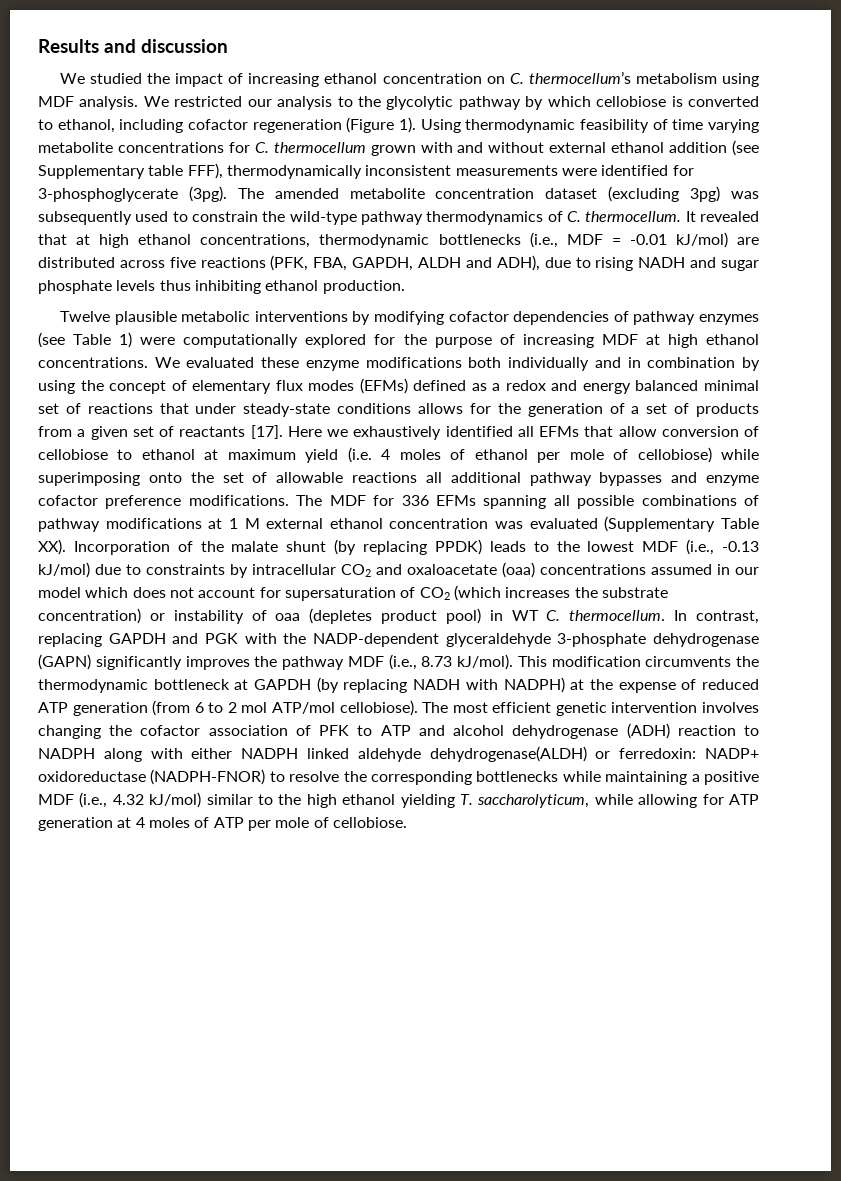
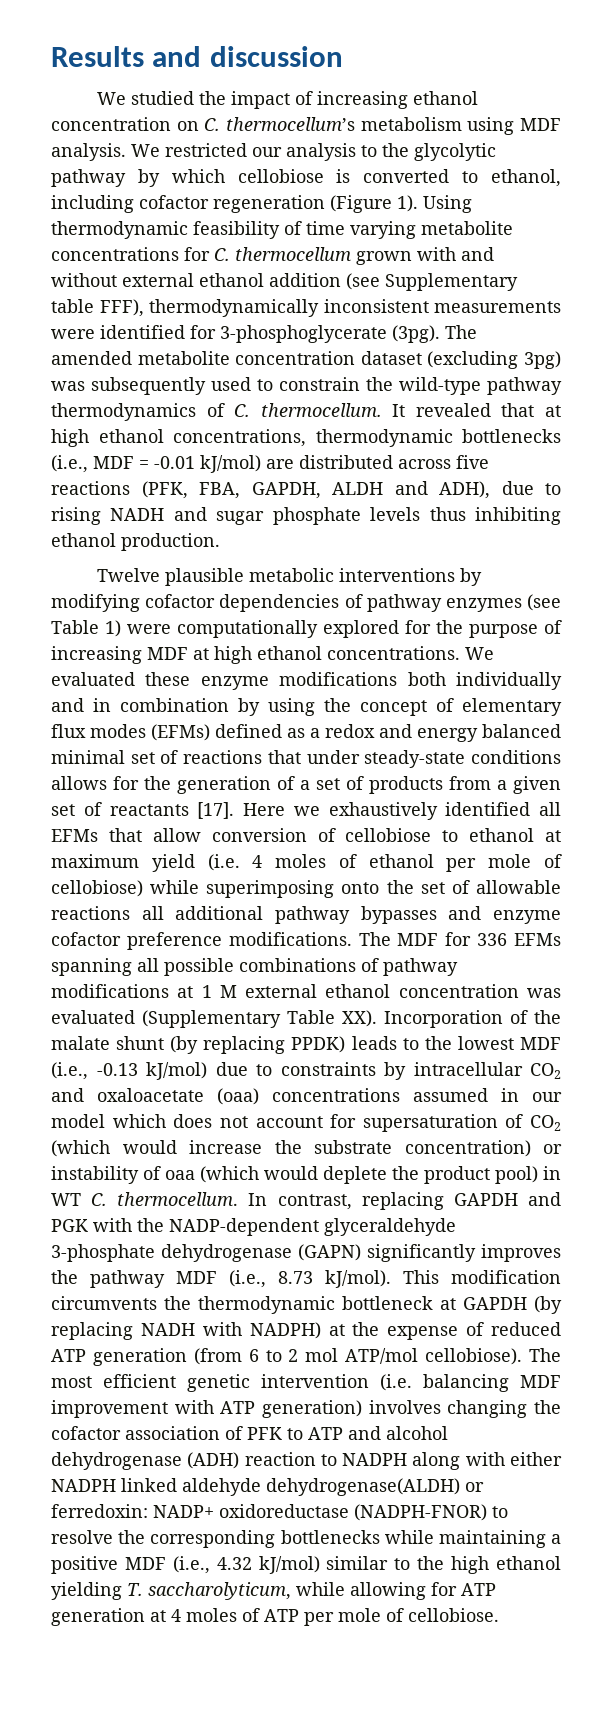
- The MDF for 336 EFMs spanning all possible combinations of pathway modifications at 1 M external ethanol concentration was evaluated (Supplementary Table XX). Incorporation of the malate shunt (by replacing PPDK) leads to the lowest MDF (i.e., -0.13 kJ/mol) due to constraints by intracellular CO2 and oxaloacetate (oaa) concentrations assumed in our model which does not account for supersaturation of CO2 (which increases the substrate concentration) or instability of oaa (depletes product pool) in WT C. thermocellum.
+ The MDF for 336 EFMs spanning all possible combinations of pathway modifications at 1 M external ethanol concentration was evaluated (Supplementary Table XX). Incorporation of the malate shunt (by replacing PPDK) leads to the lowest MDF (i.e., -0.13 kJ/mol) due to constraints by intracellular CO2 and oxaloacetate (oaa) concentrations assumed in our model which does not account for supersaturation of CO2 (which would increase the substrate concentration) or instability of oaa (which would deplete the product pool) in WT C. thermocellum.
- The most efficient genetic intervention involves changing the cofactor association of PFK to ATP and alcohol dehydrogenase (ADH) reaction to NADPH along with either NADPH linked aldehyde dehydrogenase(ALDH) or ferredoxin:
+ The most efficient genetic intervention (i.e. balancing MDF improvement with ATP generation) involves changing the cofactor association of PFK to ATP and alcohol dehydrogenase (ADH) reaction to NADPH along with either NADPH linked aldehyde dehydrogenase(ALDH) or ferredoxin:

